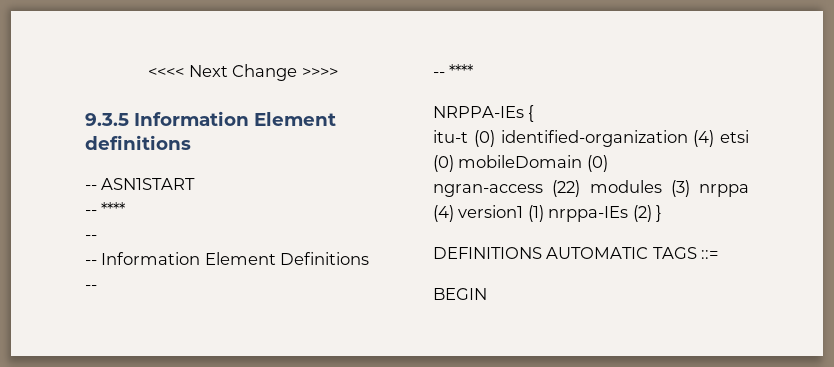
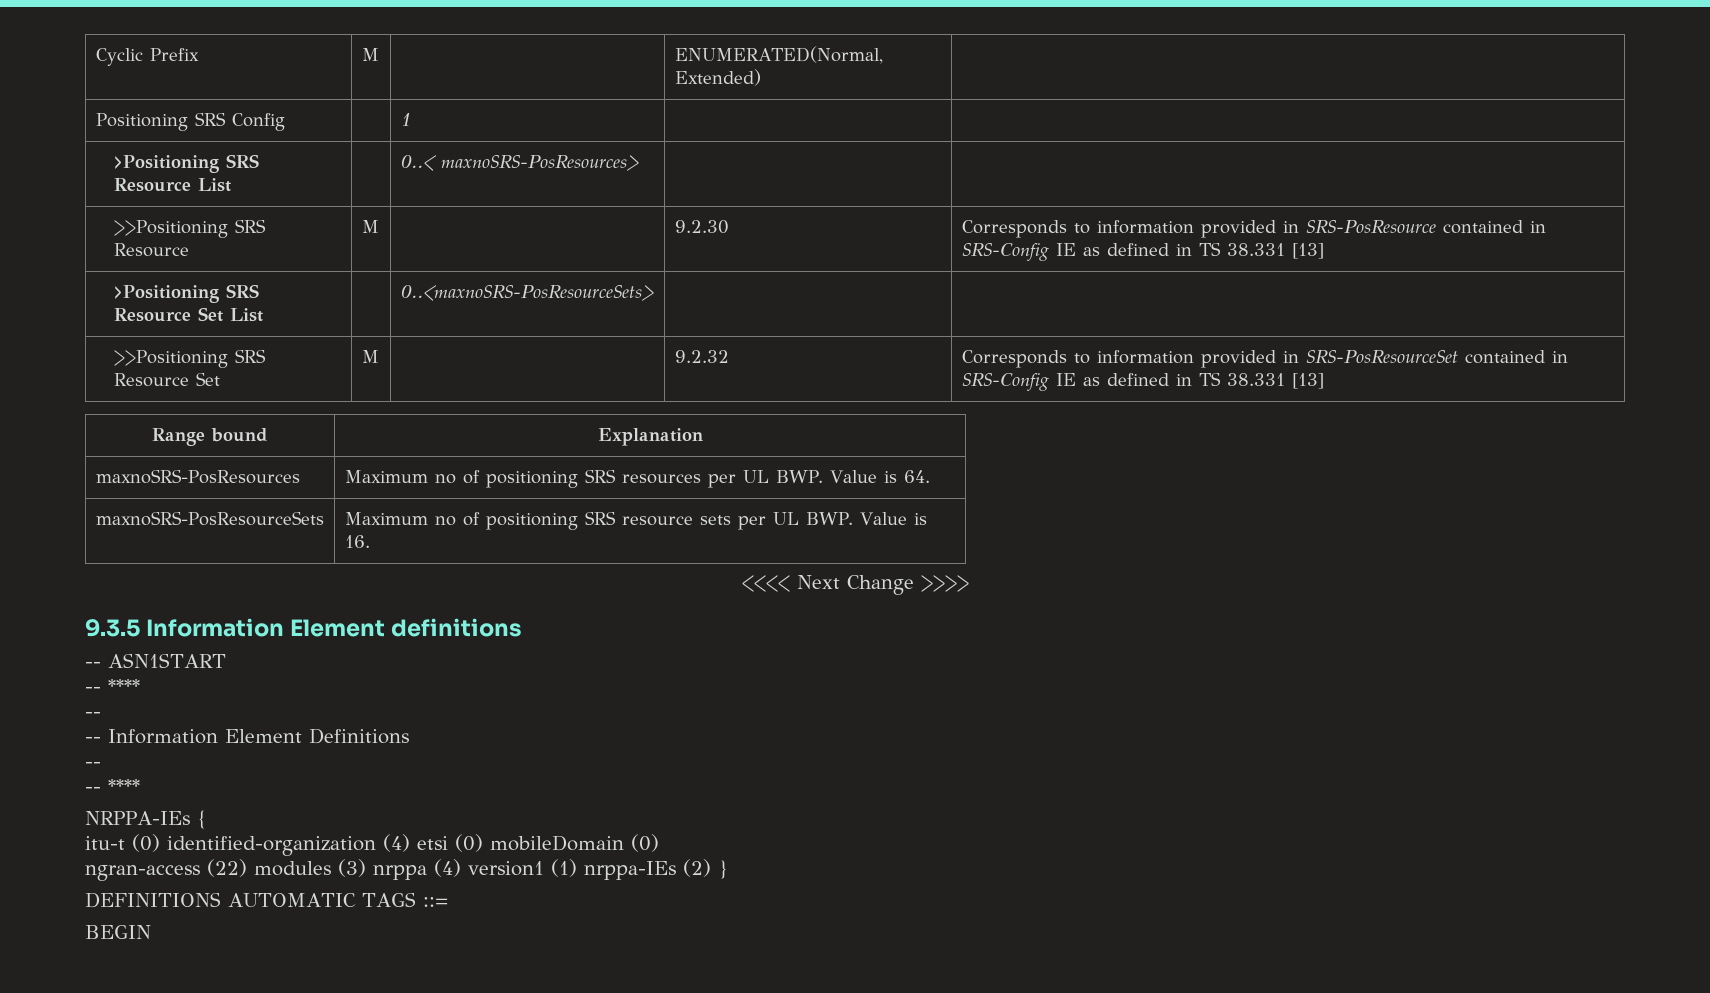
+ Cyclic Prefix | M | | ENUMERATED(Normal, Extended) |
+ Positioning SRS Config | | 1 | |
+ >Positioning SRS Resource List | | 0..< maxnoSRS-PosResources> | |
+ >>Positioning SRS Resource | M | | 9.2.30 | Corresponds to information provided in SRS-PosResource contained in SRS-Config IE as defined in TS 38.331 [13]
+ >Positioning SRS Resource Set List | | 0..<maxnoSRS-PosResourceSets> | |
+ >>Positioning SRS Resource Set | M | | 9.2.32 | Corresponds to information provided in SRS-PosResourceSet contained in SRS-Config IE as defined in TS 38.331 [13]
+ Range bound | Explanation
+ maxnoSRS-PosResources | Maximum no of positioning SRS resources per UL BWP. Value is 64.
+ maxnoSRS-PosResourceSets | Maximum no of positioning SRS resource sets per UL BWP. Value is 16.

